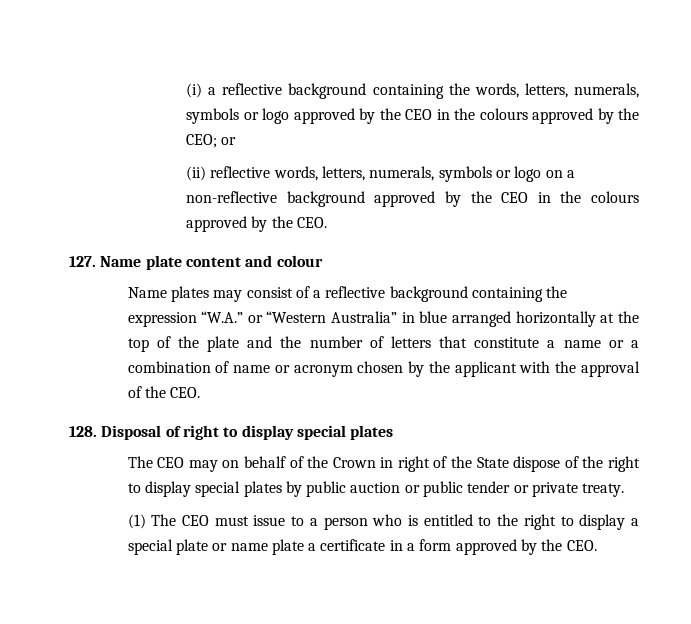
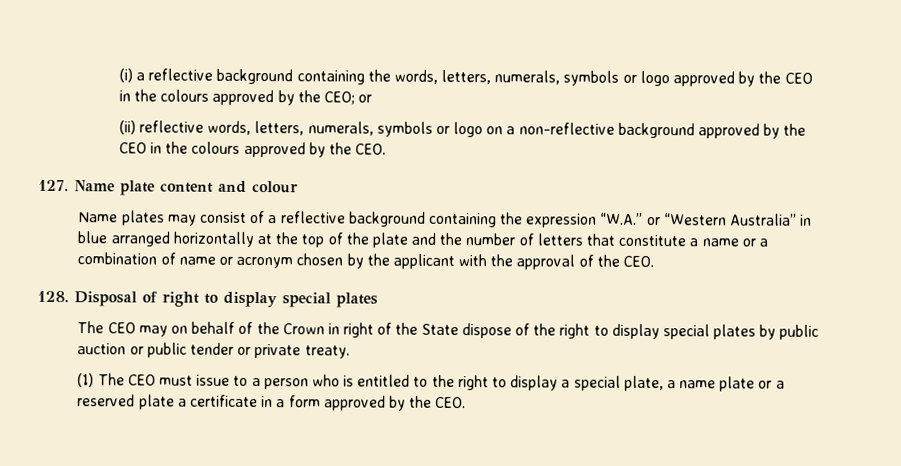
- (1) The CEO must issue to a person who is entitled to the right to display a special plate or name plate a certificate in a form approved by the CEO.
+ (1) The CEO must issue to a person who is entitled to the right to display a special plate, a name plate or a reserved plate a certificate in a form approved by the CEO.

